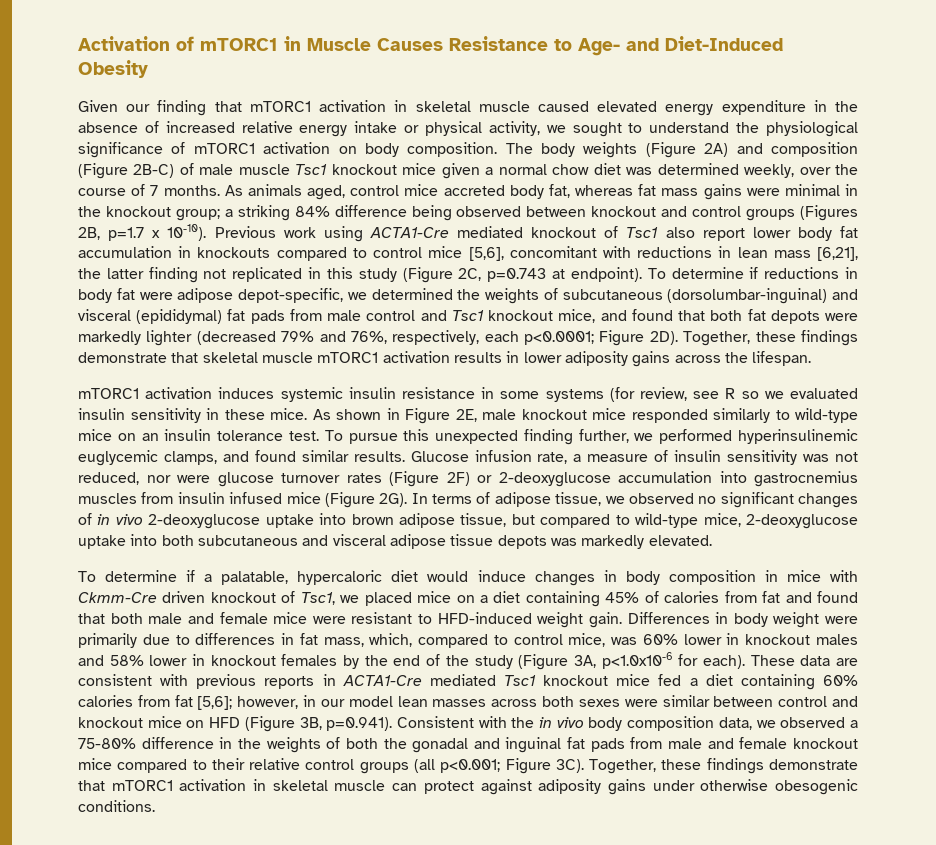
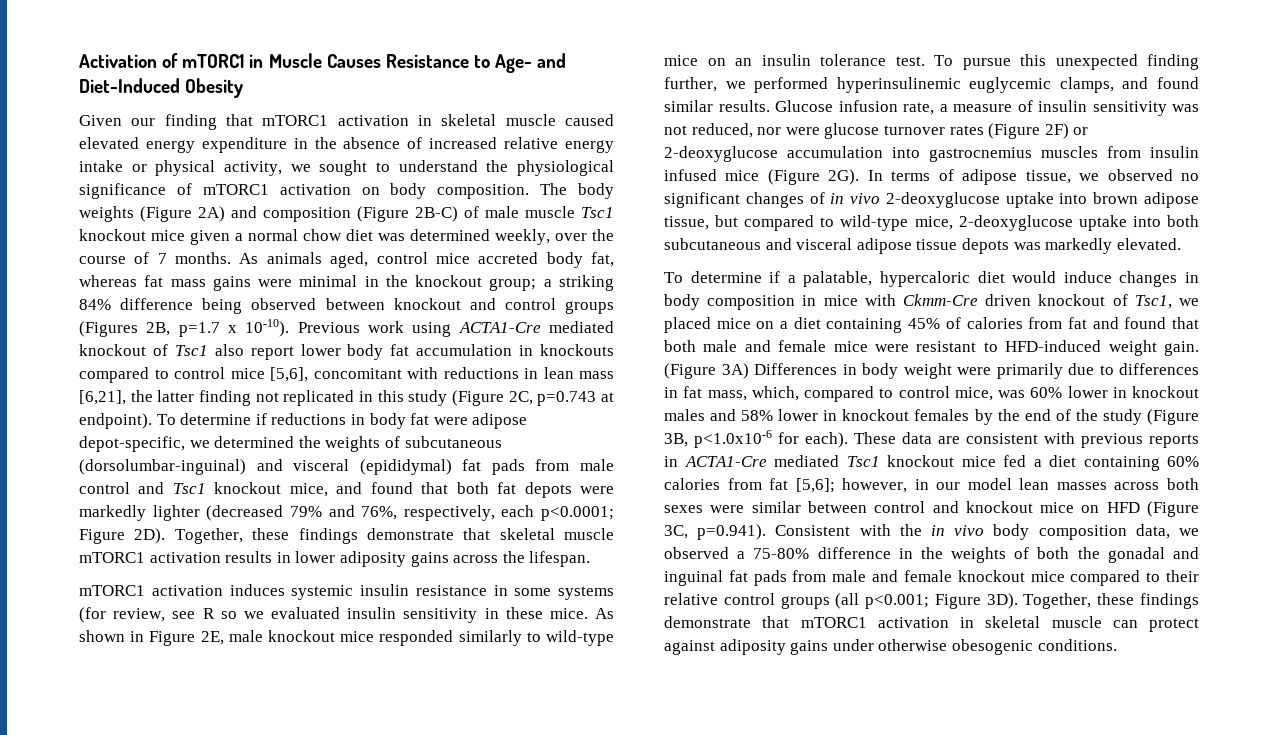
- Differences in body weight were primarily due to differences in fat mass, which, compared to control mice, was 60% lower in knockout males and 58% lower in knockout females by the end of the study (Figure 3A, p<1.0x10-6 for each).
+ (Figure 3A) Differences in body weight were primarily due to differences in fat mass, which, compared to control mice, was 60% lower in knockout males and 58% lower in knockout females by the end of the study (Figure 3B, p<1.0x10-6 for each).
- however, in our model lean masses across both sexes were similar between control and knockout mice on HFD (Figure 3B, p=0.941). Consistent with the in vivo body composition data, we observed a 75-80% difference in the weights of both the gonadal and inguinal fat pads from male and female knockout mice compared to their relative control groups (all p<0.001;
+ however, in our model lean masses across both sexes were similar between control and knockout mice on HFD (Figure 3C, p=0.941). Consistent with the in vivo body composition data, we observed a 75-80% difference in the weights of both the gonadal and inguinal fat pads from male and female knockout mice compared to their relative control groups (all p<0.001;
- Figure 3C).
+ Figure 3D).

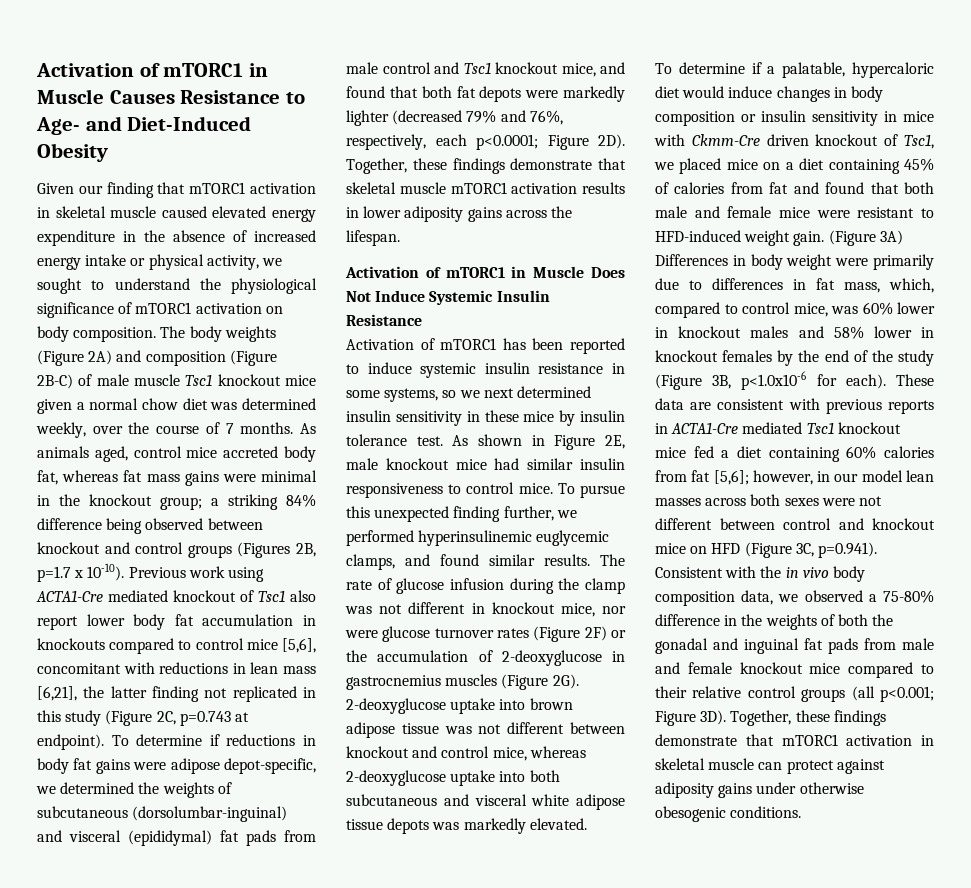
- Given our finding that mTORC1 activation in skeletal muscle caused elevated energy expenditure in the absence of increased relative energy intake or physical activity, we sought to understand the physiological significance of mTORC1 activation on body composition.
+ Given our finding that mTORC1 activation in skeletal muscle caused elevated energy expenditure in the absence of increased energy intake or physical activity, we sought to understand the physiological significance of mTORC1 activation on body composition.
- To determine if reductions in body fat were adipose depot-specific, we determined the weights of subcutaneous (dorsolumbar-inguinal) and visceral (epididymal) fat pads from male control and Tsc1 knockout mice, and found that both fat depots were markedly lighter (decreased 79% and 76%, respectively, each p<0.0001; Figure 2D).
+ To determine if reductions in body fat gains were adipose depot-specific, we determined the weights of subcutaneous (dorsolumbar-inguinal) and visceral (epididymal) fat pads from male control and Tsc1 knockout mice, and found that both fat depots were markedly lighter (decreased 79% and 76%, respectively, each p<0.0001; Figure 2D).
- mTORC1 activation induces systemic insulin resistance in some systems (for review, see R so we evaluated insulin sensitivity in these mice.
+ Activation of mTORC1 in Muscle Does Not Induce Systemic Insulin Resistance
+ Activation of mTORC1 has been reported to induce systemic insulin resistance in some systems, so we next determined insulin sensitivity in these mice by insulin tolerance test.
- As shown in Figure 2E, male knockout mice responded similarly to wild-type mice on an insulin tolerance test.
+ As shown in Figure 2E, male knockout mice had similar insulin responsiveness to control mice.
- Glucose infusion rate, a measure of insulin sensitivity was not reduced, nor were glucose turnover rates (Figure 2F) or 2-deoxyglucose accumulation into gastrocnemius muscles from insulin infused mice (Figure 2G). In terms of adipose tissue, we observed no significant changes of in vivo 2-deoxyglucose uptake into brown adipose tissue, but compared to wild-type mice, 2-deoxyglucose uptake into both subcutaneous and visceral adipose tissue depots was markedly elevated.
+ The rate of glucose infusion during the clamp was not different in knockout mice, nor were glucose turnover rates (Figure 2F) or the accumulation of 2-deoxyglucose in gastrocnemius muscles (Figure 2G). 2-deoxyglucose uptake into brown adipose tissue was not different between knockout and control mice, whereas 2-deoxyglucose uptake into both subcutaneous and visceral white adipose tissue depots was markedly elevated.
- To determine if a palatable, hypercaloric diet would induce changes in body composition in mice with Ckmm-Cre driven knockout of Tsc1, we placed mice on a diet containing 45% of calories from fat and found that both male and female mice were resistant to HFD-induced weight gain.
+ To determine if a palatable, hypercaloric diet would induce changes in body composition or insulin sensitivity in mice with Ckmm-Cre driven knockout of Tsc1, we placed mice on a diet containing 45% of calories from fat and found that both male and female mice were resistant to HFD-induced weight gain.
- however, in our model lean masses across both sexes were similar between control and knockout mice on HFD (Figure 3C, p=0.941). Consistent with the in vivo body composition data, we observed a 75-80% difference in the weights of both the gonadal and inguinal fat pads from male and female knockout mice compared to their relative control groups (all p<0.001;
+ however, in our model lean masses across both sexes were not different between control and knockout mice on HFD (Figure 3C, p=0.941). Consistent with the in vivo body composition data, we observed a 75-80% difference in the weights of both the gonadal and inguinal fat pads from male and female knockout mice compared to their relative control groups (all p<0.001;

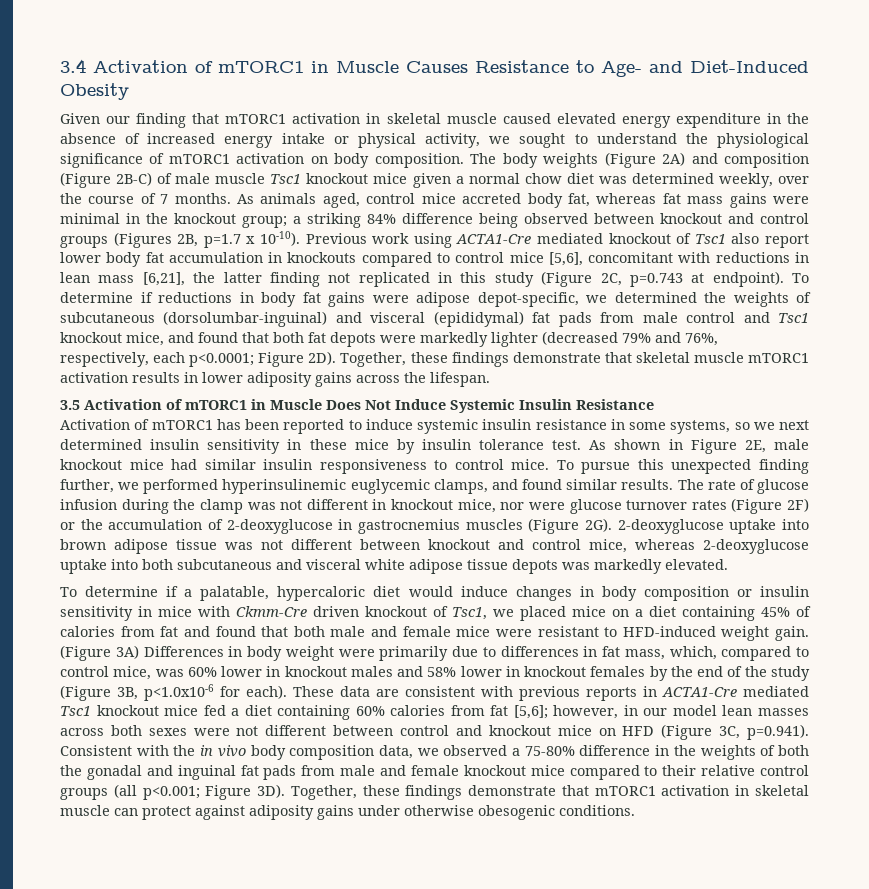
- Activation of mTORC1 in Muscle Causes Resistance to Age- and Diet-Induced Obesity
+ 3.4 Activation of mTORC1 in Muscle Causes Resistance to Age- and Diet-Induced Obesity
- Activation of mTORC1 in Muscle Does Not Induce Systemic Insulin Resistance
+ 3.5 Activation of mTORC1 in Muscle Does Not Induce Systemic Insulin Resistance

